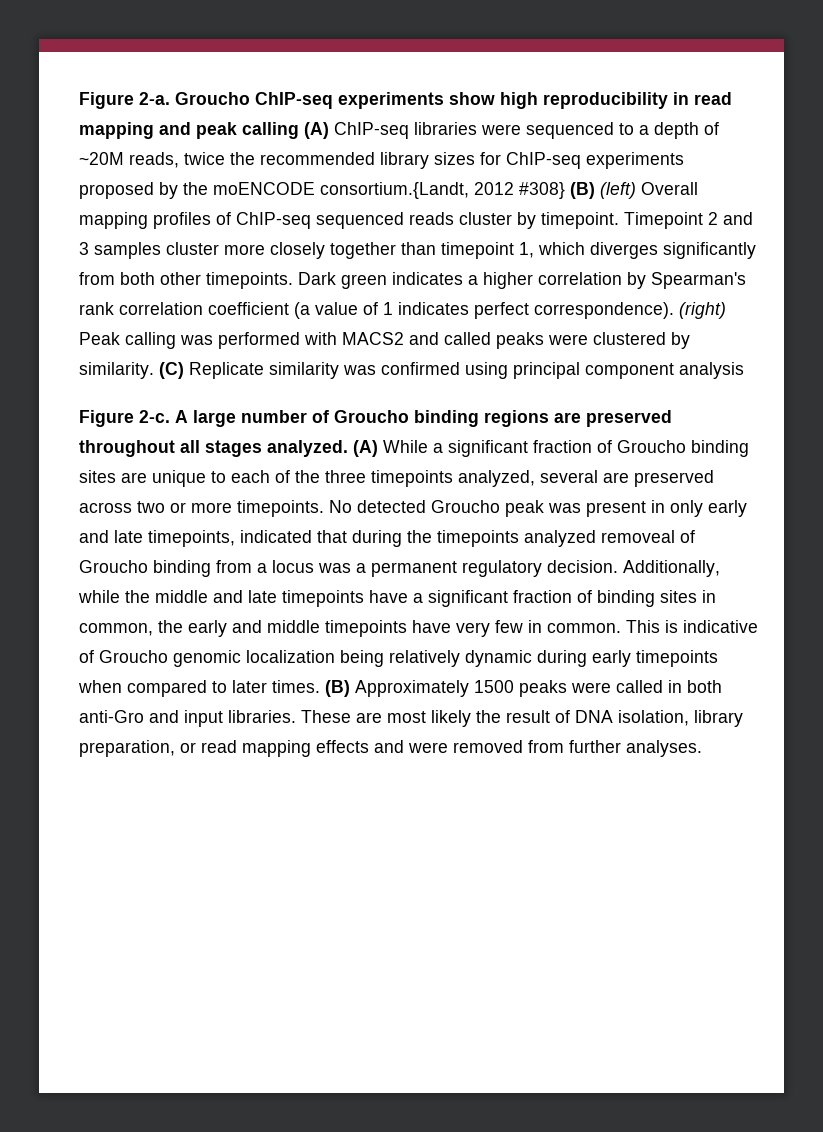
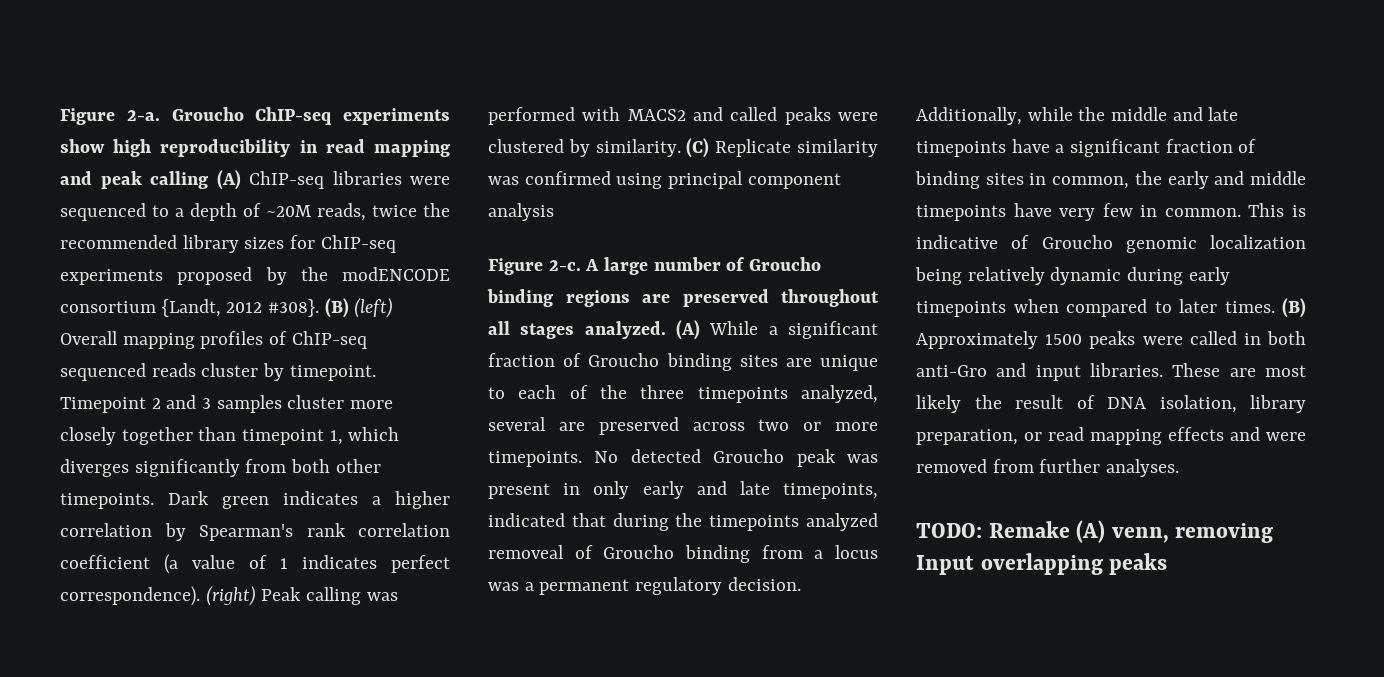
- Groucho ChIP-seq experiments show high reproducibility in read mapping and peak calling (A) ChIP-seq libraries were sequenced to a depth of ~20M reads, twice the recommended library sizes for ChIP-seq experiments proposed by the moENCODE consortium.{Landt, 2012 #308} (B) (left) Overall mapping profiles of ChIP-seq sequenced reads cluster by timepoint.
+ Groucho ChIP-seq experiments show high reproducibility in read mapping and peak calling (A) ChIP-seq libraries were sequenced to a depth of ~20M reads, twice the recommended library sizes for ChIP-seq experiments proposed by the modENCODE consortium {Landt, 2012 #308}. (B) (left) Overall mapping profiles of ChIP-seq sequenced reads cluster by timepoint.
+ TODO: Remake (A) venn, removing Input overlapping peaks

